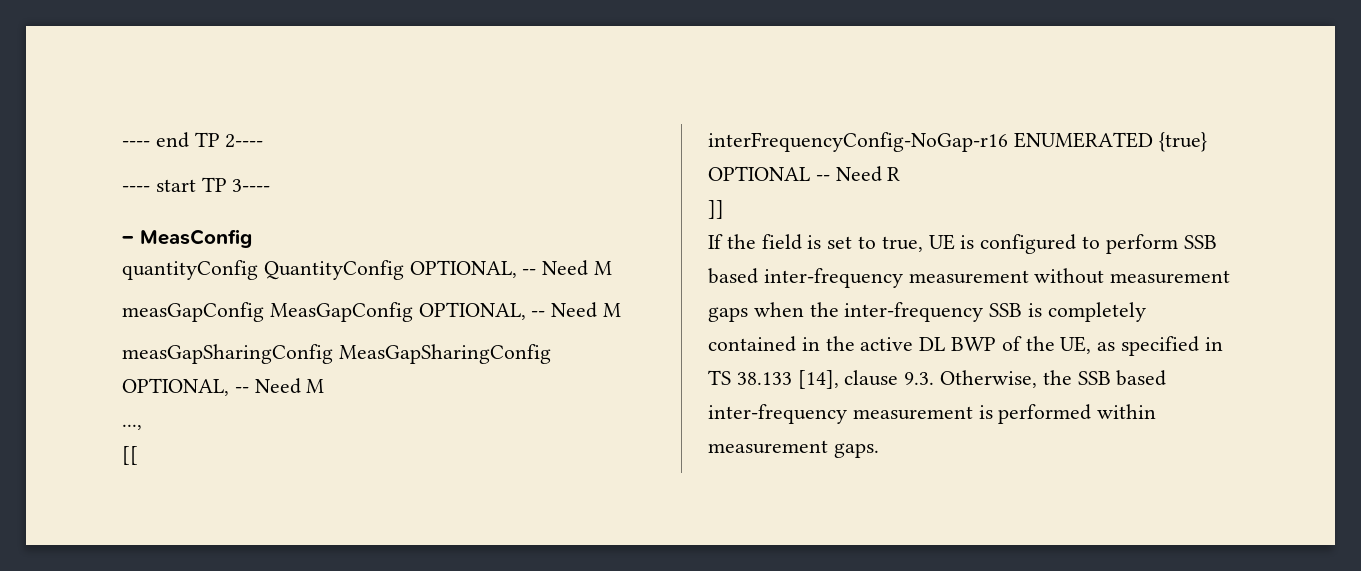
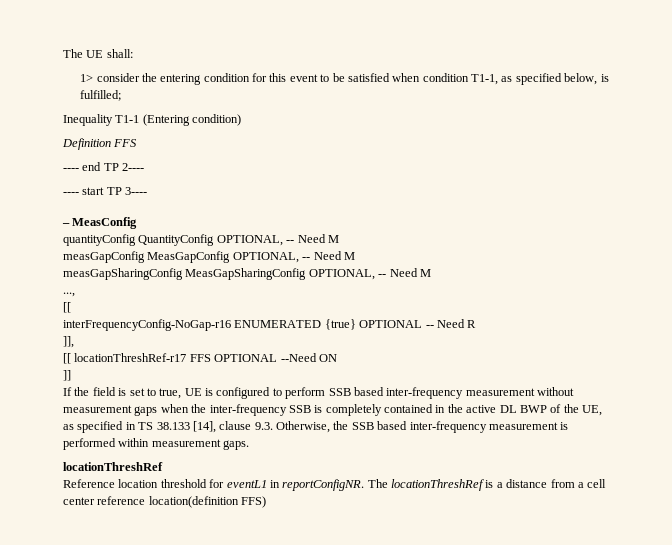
+ The UE shall:
+ 1> consider the entering condition for this event to be satisfied when condition T1-1, as specified below, is fulfilled;
+ Inequality T1-1 (Entering condition)
+ Definition FFS
+ ]],
+ [[ locationThreshRef-r17 FFS OPTIONAL --Need ON
  If the field is set to true, UE is configured to perform SSB based inter-frequency measurement without measurement gaps when the inter-frequency SSB is completely contained in the active DL BWP of the UE, as specified in TS 38.133 [14], clause 9.3. Otherwise, the SSB based inter-frequency measurement is performed within measurement gaps.
+ locationThreshRef
+ Reference location threshold for eventL1 in reportConfigNR. The locationThreshRef is a distance from a cell center reference location(definition FFS)

